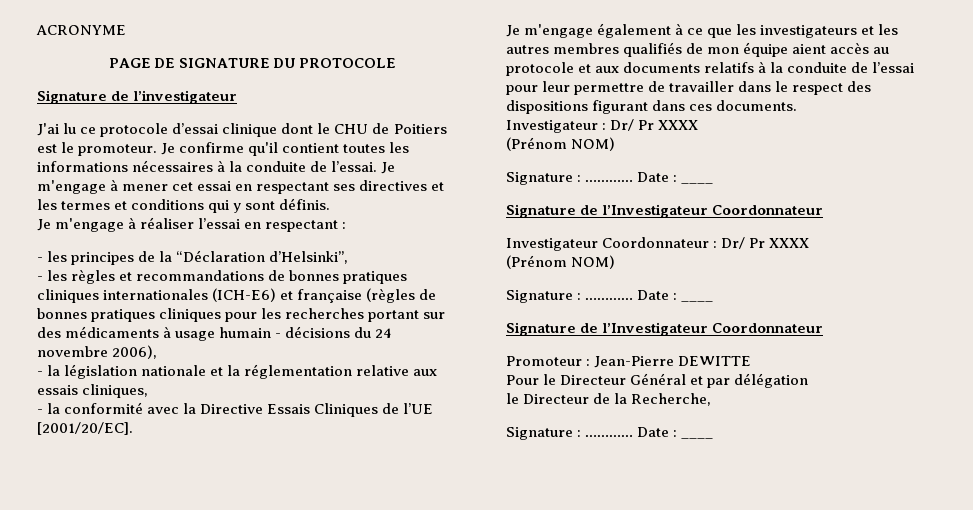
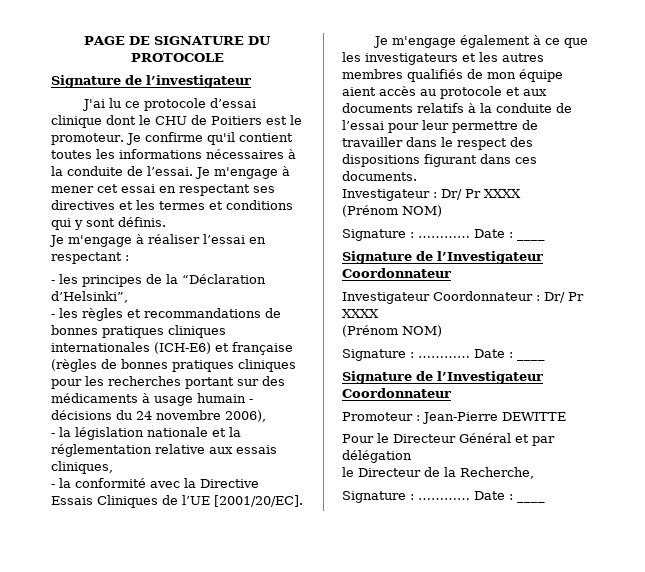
- ACRONYME

